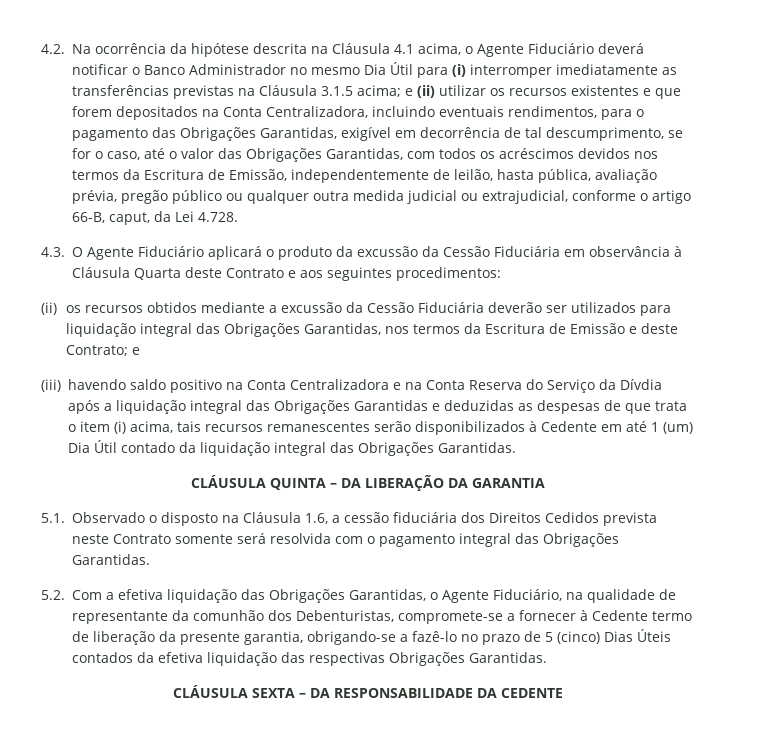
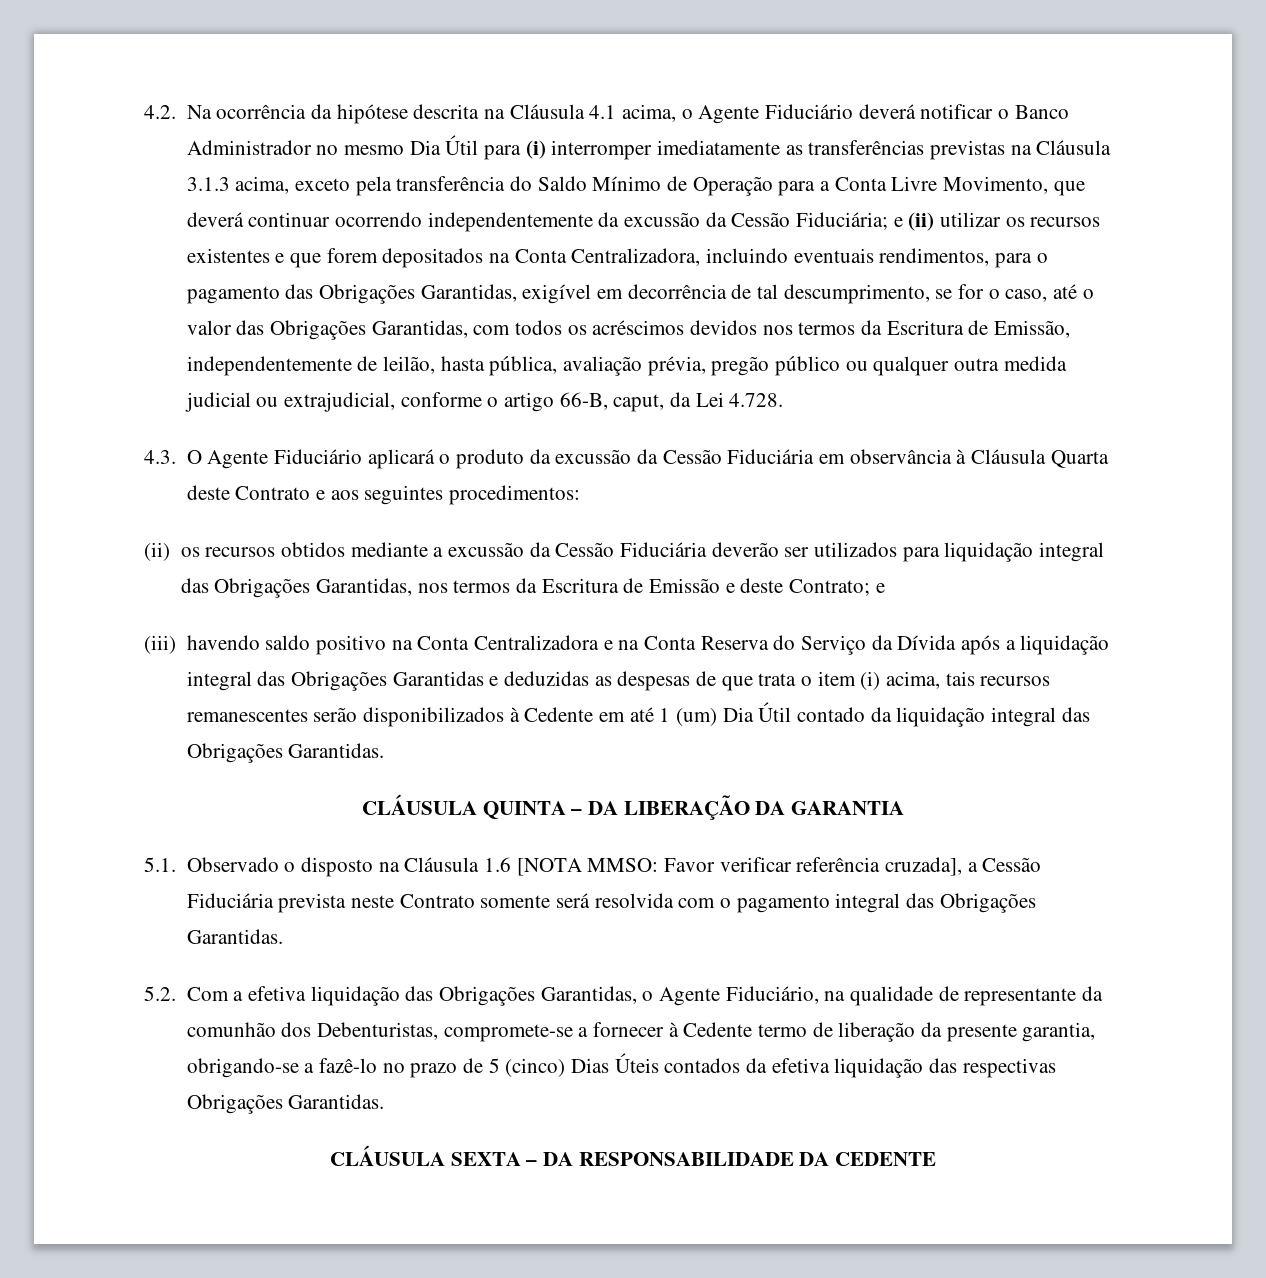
- 4.2. Na ocorrência da hipótese descrita na Cláusula 4.1 acima, o Agente Fiduciário deverá notificar o Banco Administrador no mesmo Dia Útil para (i) interromper imediatamente as transferências previstas na Cláusula 3.1.5 acima;
+ 4.2. Na ocorrência da hipótese descrita na Cláusula 4.1 acima, o Agente Fiduciário deverá notificar o Banco Administrador no mesmo Dia Útil para (i) interromper imediatamente as transferências previstas na Cláusula 3.1.3 acima, exceto pela transferência do Saldo Mínimo de Operação para a Conta Livre Movimento, que deverá continuar ocorrendo independentemente da excussão da Cessão Fiduciária;
- (iii) havendo saldo positivo na Conta Centralizadora e na Conta Reserva do Serviço da Dívdia após a liquidação integral das Obrigações Garantidas e deduzidas as despesas de que trata o item (i) acima, tais recursos remanescentes serão disponibilizados à Cedente em até 1 (um) Dia Útil contado da liquidação integral das Obrigações Garantidas.
+ (iii) havendo saldo positivo na Conta Centralizadora e na Conta Reserva do Serviço da Dívida após a liquidação integral das Obrigações Garantidas e deduzidas as despesas de que trata o item (i) acima, tais recursos remanescentes serão disponibilizados à Cedente em até 1 (um) Dia Útil contado da liquidação integral das Obrigações Garantidas.
- 5.1. Observado o disposto na Cláusula 1.6, a cessão fiduciária dos Direitos Cedidos prevista neste Contrato somente será resolvida com o pagamento integral das Obrigações Garantidas.
+ 5.1. Observado o disposto na Cláusula 1.6 [NOTA MMSO: Favor verificar referência cruzada], a Cessão Fiduciária prevista neste Contrato somente será resolvida com o pagamento integral das Obrigações Garantidas.

